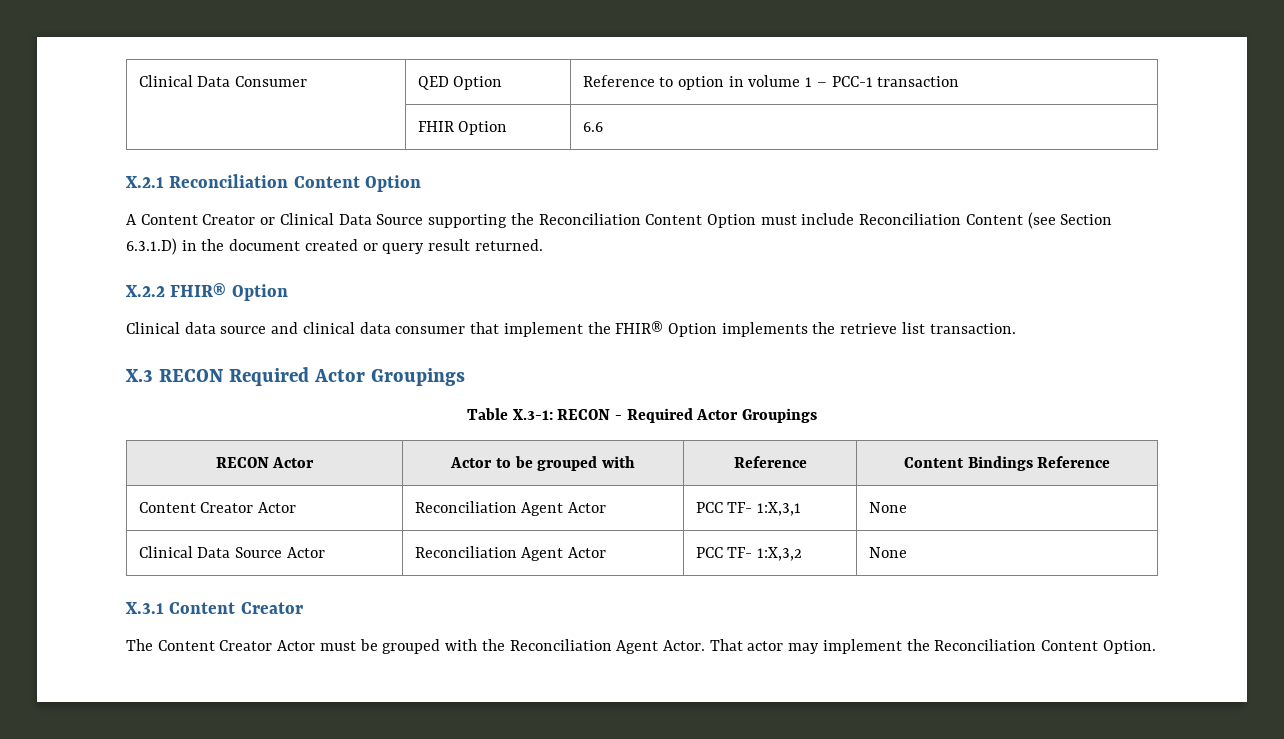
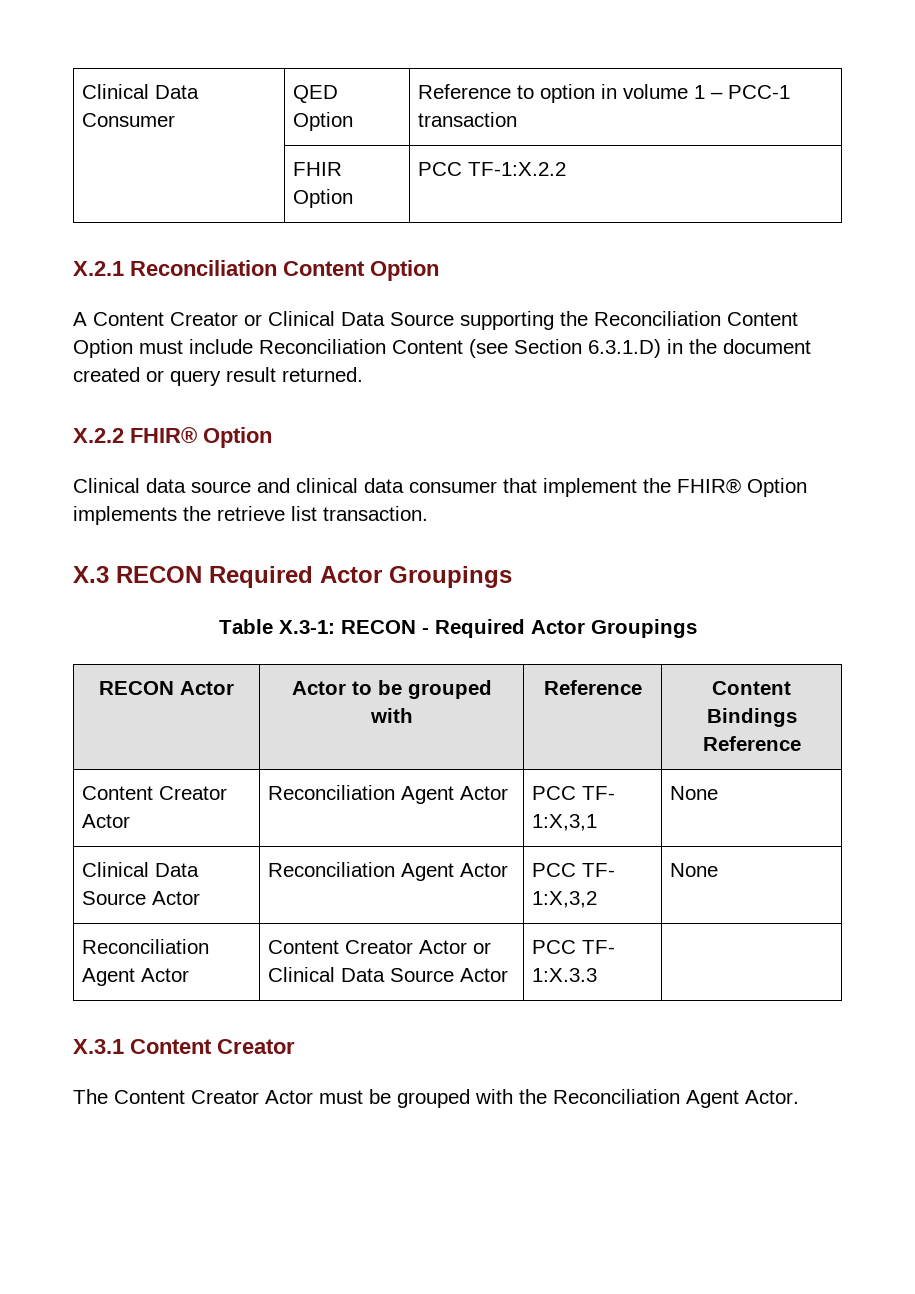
- | FHIR Option | 6.6
+ | FHIR Option | PCC TF-1:X.2.2
+ Reconciliation Agent Actor | Content Creator Actor or Clinical Data Source Actor | PCC TF- 1:X.3.3 |
- That actor may implement the Reconciliation Content Option.

